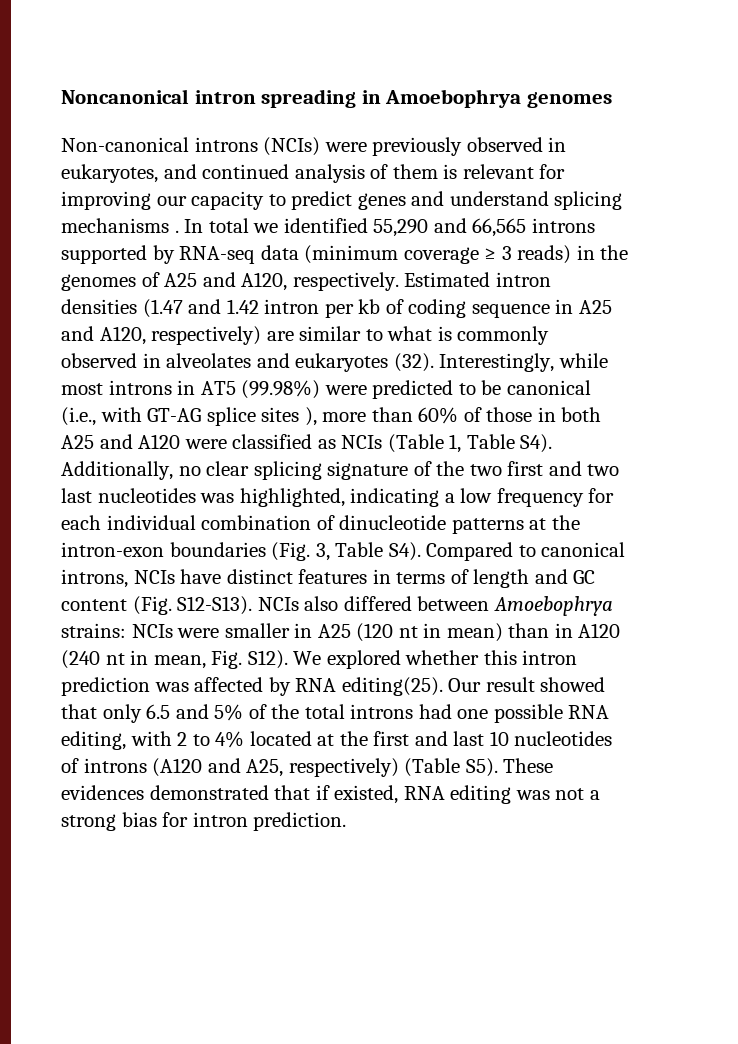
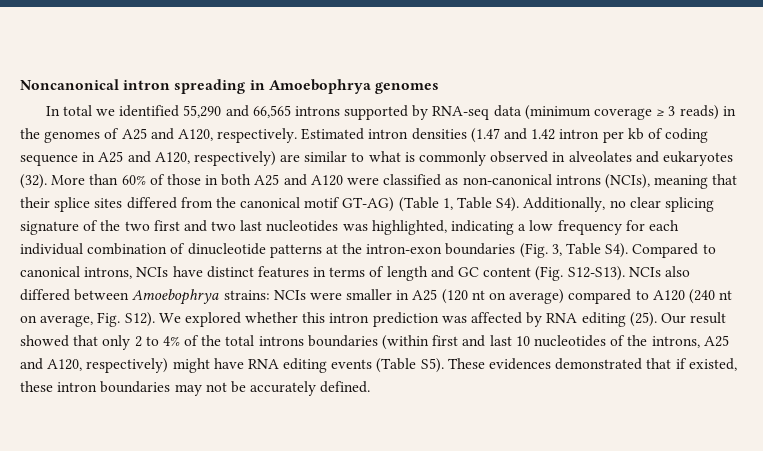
- Non-canonical introns (NCIs) were previously observed in eukaryotes, and continued analysis of them is relevant for improving our capacity to predict genes and understand splicing mechanisms .
- Interestingly, while most introns in AT5 (99.98%) were predicted to be canonical (i.e., with GT-AG splice sites ), more than 60% of those in both A25 and A120 were classified as NCIs (Table 1, Table S4). Additionally, no clear splicing signature of the two first and two last nucleotides was highlighted, indicating a low frequency for each individual combination of dinucleotide patterns at the intron-exon boundaries (Fig. 3, Table S4). Compared to canonical introns, NCIs have distinct features in terms of length and GC content (Fig. S12-S13).
+ More than 60% of those in both A25 and A120 were classified as non-canonical introns (NCIs), meaning that their splice sites differed from the canonical motif GT-AG) (Table 1, Table S4). Additionally, no clear splicing signature of the two first and two last nucleotides was highlighted, indicating a low frequency for each individual combination of dinucleotide patterns at the intron-exon boundaries (Fig. 3, Table S4). Compared to canonical introns, NCIs have distinct features in terms of length and GC content (Fig. S12-S13).
- NCIs also differed between Amoebophrya strains: NCIs were smaller in A25 (120 nt in mean) than in A120 (240 nt in mean, Fig. S12).
+ NCIs also differed between Amoebophrya strains: NCIs were smaller in A25 (120 nt on average) compared to A120 (240 nt on average, Fig. S12).
- We explored whether this intron prediction was affected by RNA editing(25).
+ We explored whether this intron prediction was affected by RNA editing (25).
- Our result showed that only 6.5 and 5% of the total introns had one possible RNA editing, with 2 to 4% located at the first and last 10 nucleotides of introns (A120 and A25, respectively) (Table S5). These evidences demonstrated that if existed, RNA editing was not a strong bias for intron prediction.
+ Our result showed that only 2 to 4% of the total introns boundaries (within first and last 10 nucleotides of the introns, A25 and A120, respectively) might have RNA editing events (Table S5). These evidences demonstrated that if existed, these intron boundaries may not be accurately defined.

